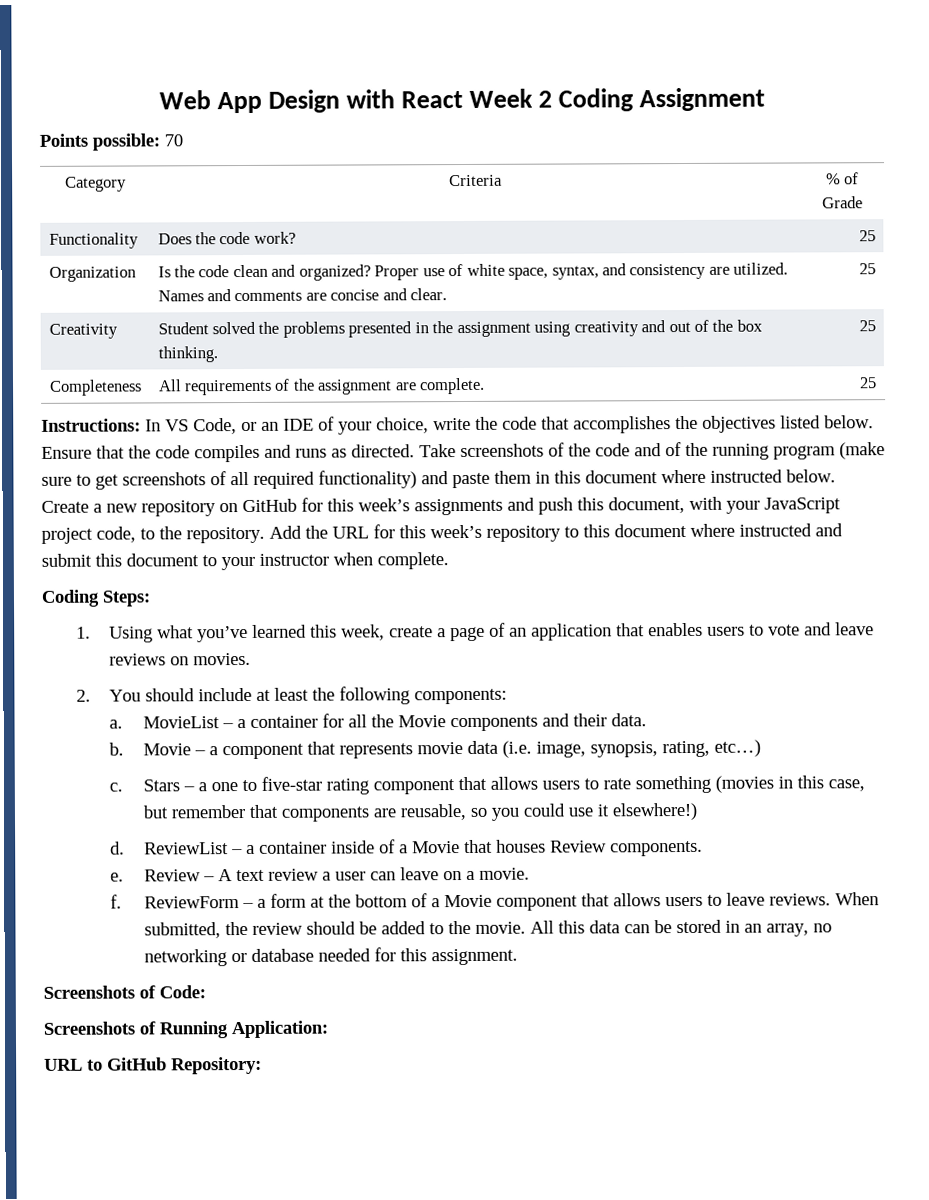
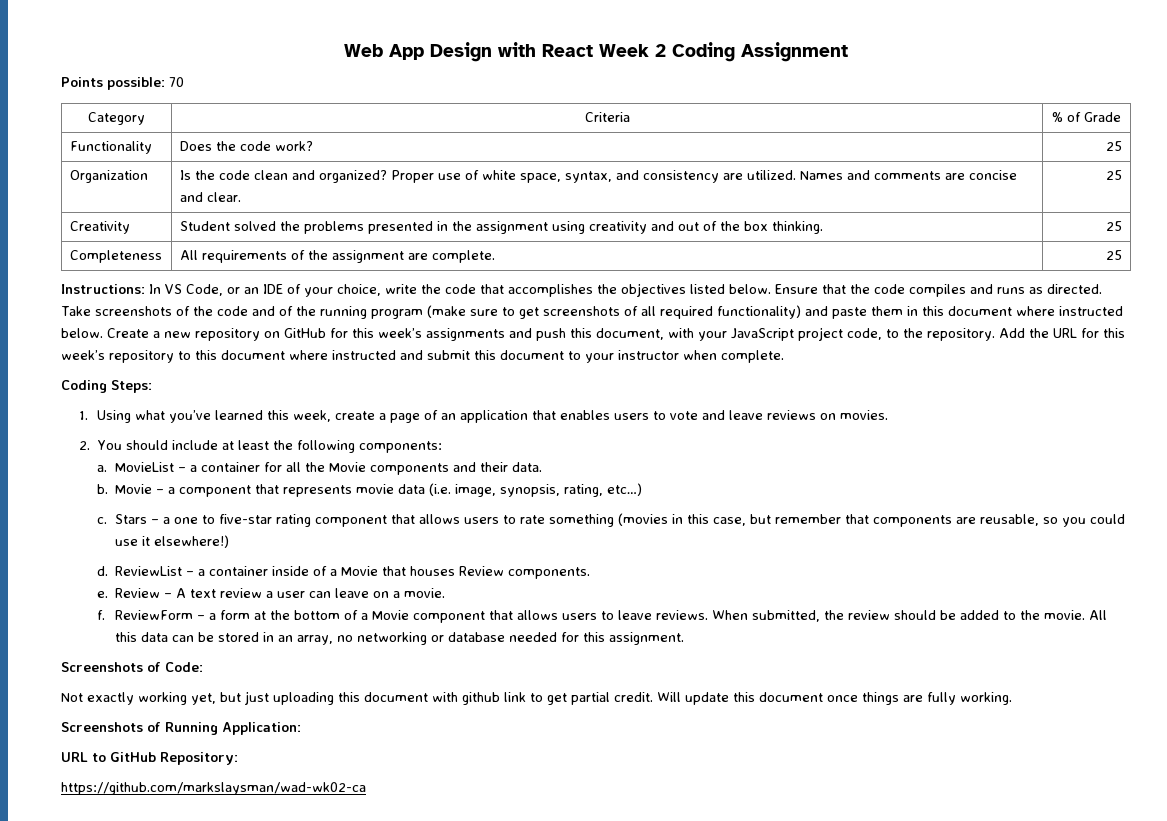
+ Not exactly working yet, but just uploading this document with github link to get partial credit. Will update this document once things are fully working.
+ https://github.com/markslaysman/wad-wk02-ca

